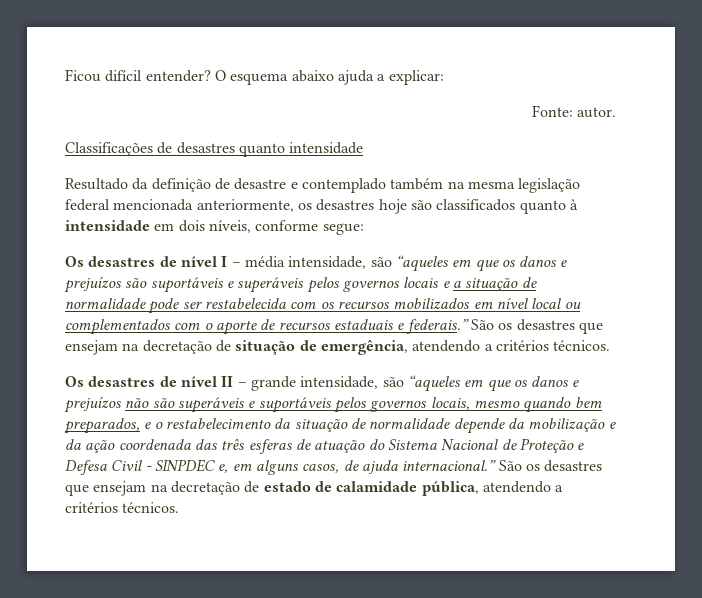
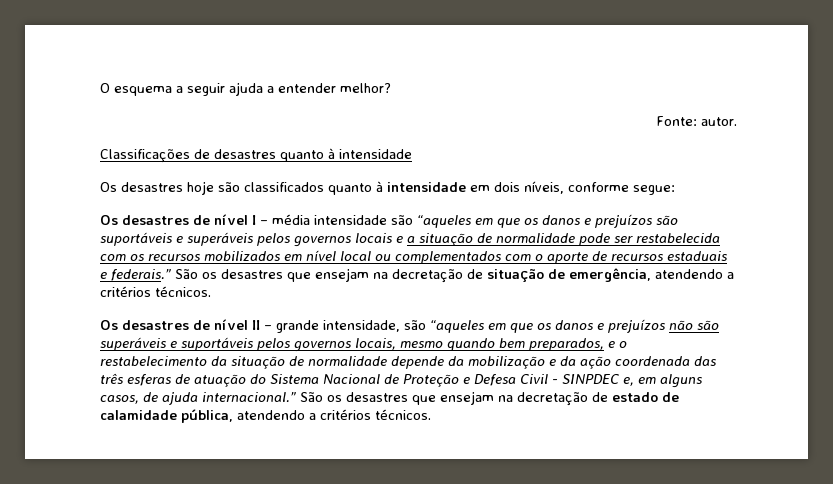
- Ficou difícil entender? O esquema abaixo ajuda a explicar:
+ O esquema a seguir ajuda a entender melhor?
- Classificações de desastres quanto intensidade
+ Classificações de desastres quanto à intensidade
- Resultado da definição de desastre e contemplado também na mesma legislação federal mencionada anteriormente, os desastres hoje são classificados quanto à intensidade em dois níveis, conforme segue:
+ Os desastres hoje são classificados quanto à intensidade em dois níveis, conforme segue:
- Os desastres de nível I – média intensidade, são “aqueles em que os danos e prejuízos são suportáveis e superáveis pelos governos locais e a situação de normalidade pode ser restabelecida com os recursos mobilizados em nível local ou complementados com o aporte de recursos estaduais e federais.”
+ Os desastres de nível I – média intensidade são “aqueles em que os danos e prejuízos são suportáveis e superáveis pelos governos locais e a situação de normalidade pode ser restabelecida com os recursos mobilizados em nível local ou complementados com o aporte de recursos estaduais e federais.”

